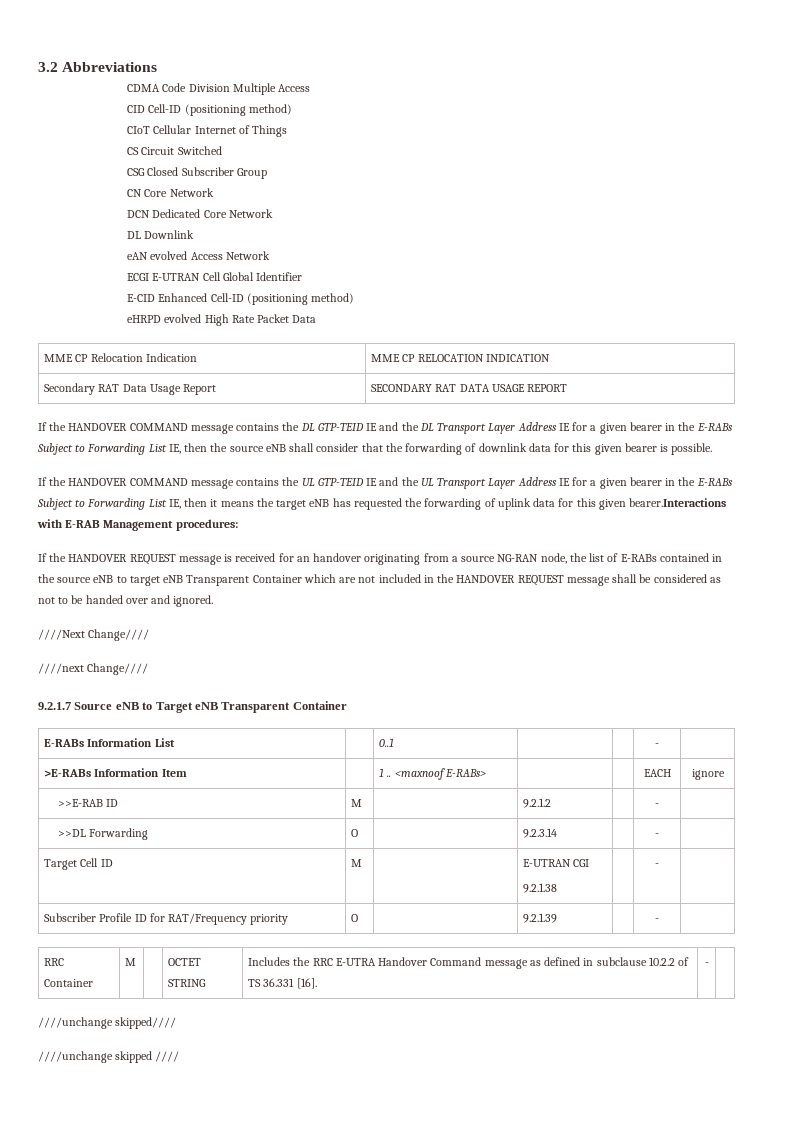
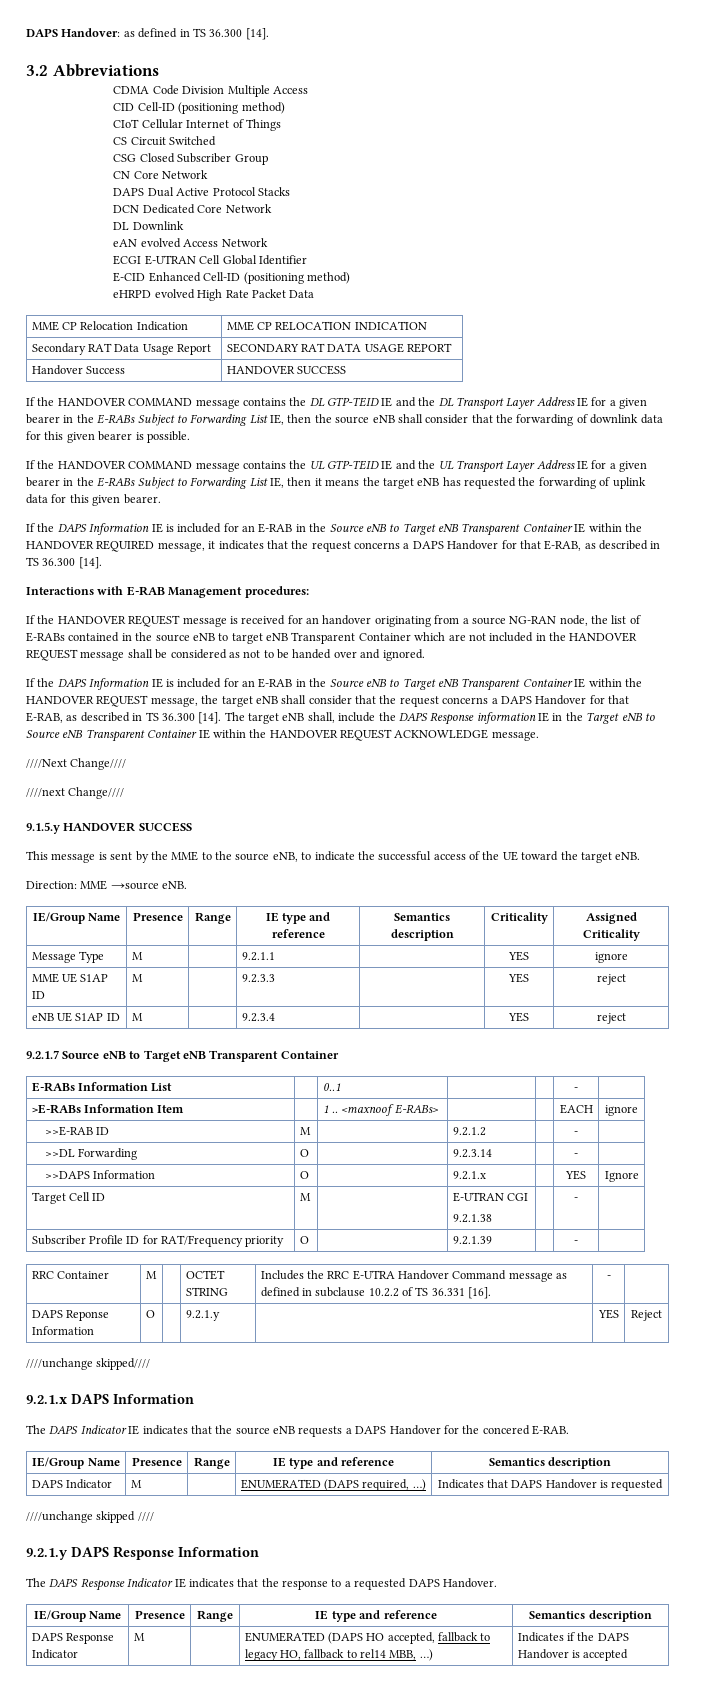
+ DAPS Handover: as defined in TS 36.300 [14].
+ DAPS Dual Active Protocol Stacks
+ Handover Success | HANDOVER SUCCESS
- If the HANDOVER COMMAND message contains the UL GTP-TEID IE and the UL Transport Layer Address IE for a given bearer in the E-RABs Subject to Forwarding List IE, then it means the target eNB has requested the forwarding of uplink data for this given bearer.Interactions with E-RAB Management procedures:
+ If the HANDOVER COMMAND message contains the UL GTP-TEID IE and the UL Transport Layer Address IE for a given bearer in the E-RABs Subject to Forwarding List IE, then it means the target eNB has requested the forwarding of uplink data for this given bearer.
+ If the DAPS Information IE is included for an E-RAB in the Source eNB to Target eNB Transparent Container IE within the HANDOVER REQUIRED message, it indicates that the request concerns a DAPS Handover for that E-RAB, as described in TS 36.300 [14].
+ Interactions with E-RAB Management procedures:
+ If the DAPS Information IE is included for an E-RAB in the Source eNB to Target eNB Transparent Container IE within the HANDOVER REQUEST message, the target eNB shall consider that the request concerns a DAPS Handover for that E-RAB, as described in TS 36.300 [14]. The target eNB shall, include the DAPS Response information IE in the Target eNB to Source eNB Transparent Container IE within the HANDOVER REQUEST ACKNOWLEDGE message.
  ////Next Change////
  ////next Change////
+ 9.1.5.y HANDOVER SUCCESS
+ This message is sent by the MME to the source eNB, to indicate the successful access of the UE toward the target eNB.
+ Direction: MME →source eNB.
+ IE/Group Name | Presence | Range | IE type and reference | Semantics description | Criticality | Assigned Criticality
+ Message Type | M | | 9.2.1.1 | | YES | ignore
+ MME UE S1AP ID | M | | 9.2.3.3 | | YES | reject
+ eNB UE S1AP ID | M | | 9.2.3.4 | | YES | reject
+ >>DAPS Information | O | | 9.2.1.x | | YES | Ignore
+ DAPS Reponse Information | O | | 9.2.1.y | | YES | Reject
  ////unchange skipped////
+ 9.2.1.x DAPS Information
+ The DAPS Indicator IE indicates that the source eNB requests a DAPS Handover for the concered E-RAB.
+ IE/Group Name | Presence | Range | IE type and reference | Semantics description
+ DAPS Indicator | M | | ENUMERATED (DAPS required, …) | Indicates that DAPS Handover is requested
  ////unchange skipped ////
+ 9.2.1.y DAPS Response Information
+ The DAPS Response Indicator IE indicates that the response to a requested DAPS Handover.
+ IE/Group Name | Presence | Range | IE type and reference | Semantics description
+ DAPS Response Indicator | M | | ENUMERATED (DAPS HO accepted, fallback to legacy HO, fallback to rel14 MBB, …) | Indicates if the DAPS Handover is accepted

